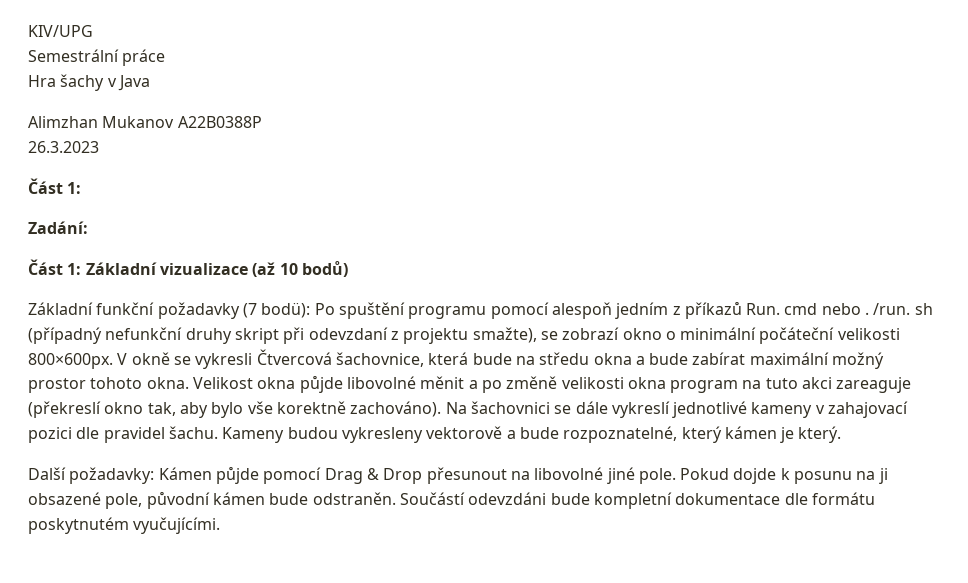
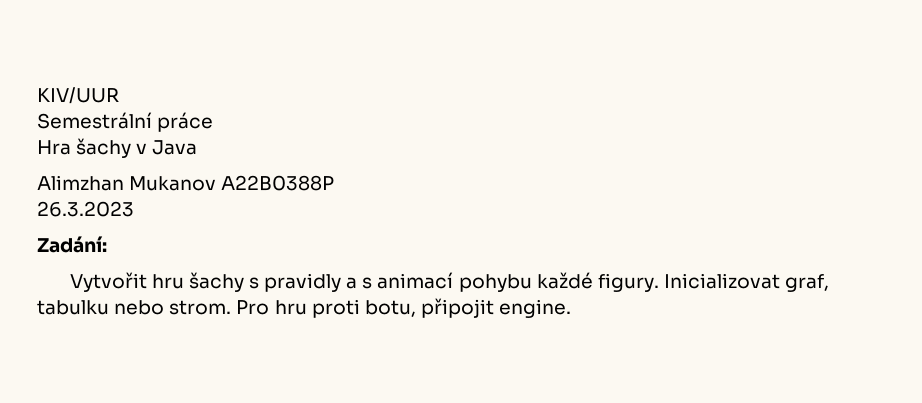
- KIV/UPG
+ KIV/UUR
  26.3.2023
- Část 1:
- Část 1: Základní vizualizace (až 10 bodů)
- Základní funkční požadavky (7 bodü): Po spuštění programu pomocí alespoň jedním z příkazů Run. cmd nebo . /run. sh (případný nefunkční druhy skript při odevzdaní z projektu smažte), se zobrazí okno o minimální počáteční velikosti 800×600px. V okně se vykresli Čtvercová šachovnice, která bude na středu okna a bude zabírat maximální možný prostor tohoto okna. Velikost okna půjde libovolné měnit a po změně velikosti okna program na tuto akci zareaguje (překreslí okno tak, aby bylo vše korektně zachováno). Na šachovnici se dále vykreslí jednotlivé kameny v zahajovací pozici dle pravidel šachu. Kameny budou vykresleny vektorově a bude rozpoznatelné, který kámen je který.
- Další požadavky: Kámen půjde pomocí Drag & Drop přesunout na libovolné jiné pole. Pokud dojde k posunu na ji obsazené pole, původní kámen bude odstraněn. Součástí odevzdáni bude kompletní dokumentace dle formátu poskytnutém vyučujícími.
+ Vytvořit hru šachy s pravidly a s animací pohybu každé figury. Inicializovat graf, tabulku nebo strom. Pro hru proti botu, připojit engine.

